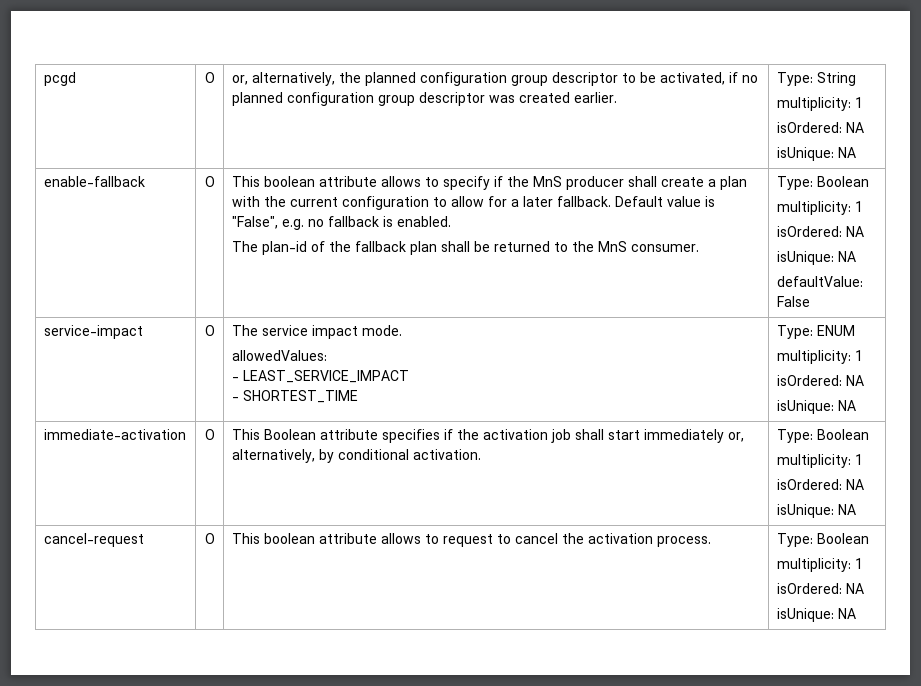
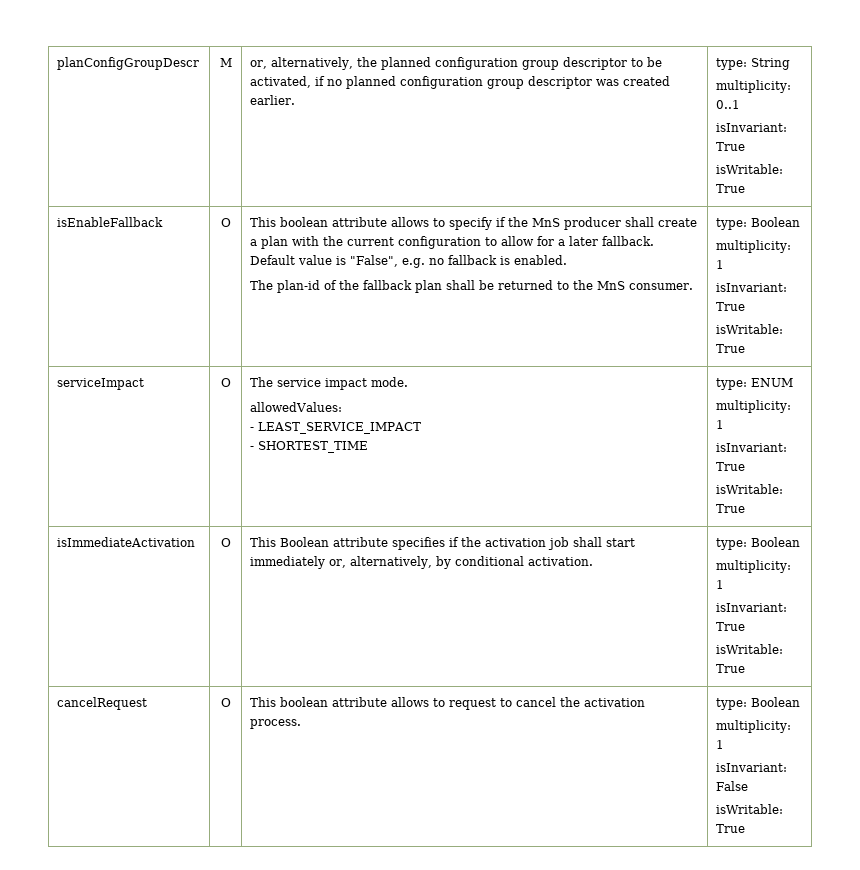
- pcgd | O | or, alternatively, the planned configuration group descriptor to be activated, if no planned configuration group descriptor was created earlier. | Type: String
- multiplicity: 1
- isOrdered: NA
- isUnique: NA
- enable-fallback
+ planConfigGroupDescr | M | or, alternatively, the planned configuration group descriptor to be activated, if no planned configuration group descriptor was created earlier. | type: String
+ multiplicity: 0..1
+ isInvariant: True
+ isWritable: True
+ isEnableFallback
- The plan-id of the fallback plan shall be returned to the MnS consumer. | Type: Boolean
+ The plan-id of the fallback plan shall be returned to the MnS consumer. | type: Boolean
  multiplicity: 1
- isOrdered: NA
- isUnique: NA
- defaultValue: False
- service-impact | O | The service impact mode.
+ isInvariant: True
+ isWritable: True
+ serviceImpact | O | The service impact mode.
  allowedValues:
  - LEAST_SERVICE_IMPACT
- - SHORTEST_TIME | Type: ENUM
+ - SHORTEST_TIME | type: ENUM
  multiplicity: 1
- isOrdered: NA
- isUnique: NA
- immediate-activation | O | This Boolean attribute specifies if the activation job shall start immediately or, alternatively, by conditional activation. | Type: Boolean
+ isInvariant: True
+ isWritable: True
+ isImmediateActivation | O | This Boolean attribute specifies if the activation job shall start immediately or, alternatively, by conditional activation. | type: Boolean
  multiplicity: 1
- isOrdered: NA
- isUnique: NA
- cancel-request | O | This boolean attribute allows to request to cancel the activation process. | Type: Boolean
+ isInvariant: True
+ isWritable: True
+ cancelRequest | O | This boolean attribute allows to request to cancel the activation process. | type: Boolean
  multiplicity: 1
- isOrdered: NA
- isUnique: NA
+ isInvariant: False
+ isWritable: True

